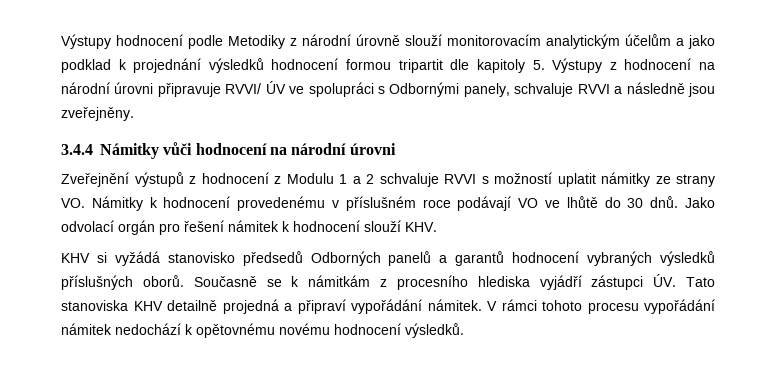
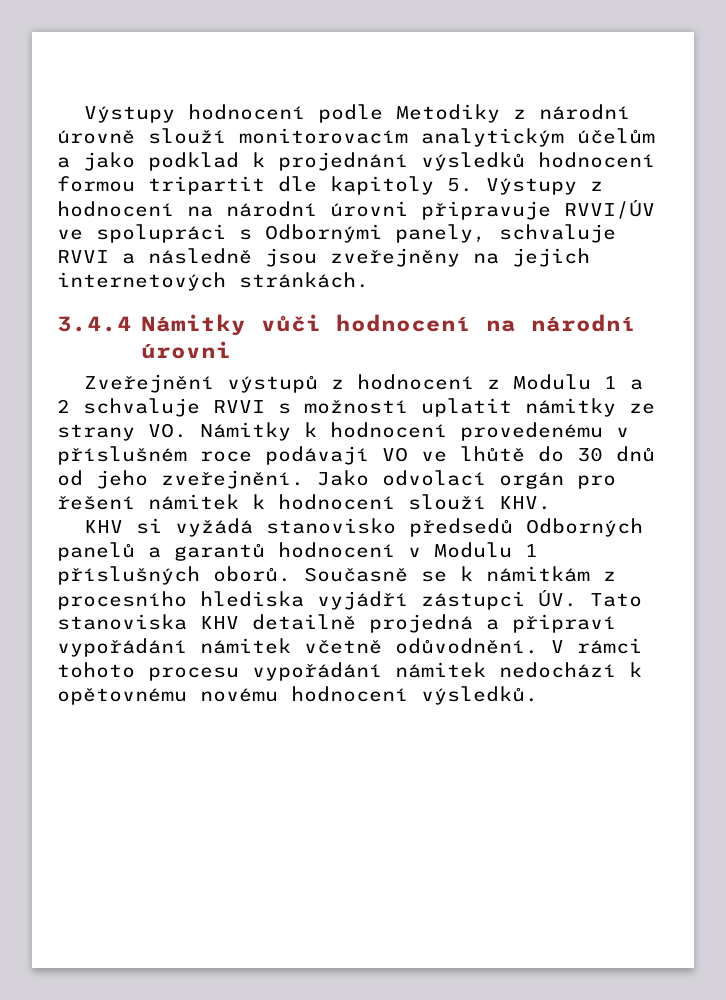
- Výstupy hodnocení podle Metodiky z národní úrovně slouží monitorovacím analytickým účelům a jako podklad k projednání výsledků hodnocení formou tripartit dle kapitoly 5. Výstupy z hodnocení na národní úrovni připravuje RVVI/ ÚV ve spolupráci s Odbornými panely, schvaluje RVVI a následně jsou zveřejněny.
+ Výstupy hodnocení podle Metodiky z národní úrovně slouží monitorovacím analytickým účelům a jako podklad k projednání výsledků hodnocení formou tripartit dle kapitoly 5. Výstupy z hodnocení na národní úrovni připravuje RVVI/ÚV ve spolupráci s Odbornými panely, schvaluje RVVI a následně jsou zveřejněny na jejich internetových stránkách.
- Zveřejnění výstupů z hodnocení z Modulu 1 a 2 schvaluje RVVI s možností uplatit námitky ze strany VO. Námitky k hodnocení provedenému v příslušném roce podávají VO ve lhůtě do 30 dnů.
+ Zveřejnění výstupů z hodnocení z Modulu 1 a 2 schvaluje RVVI s možností uplatit námitky ze strany VO. Námitky k hodnocení provedenému v příslušném roce podávají VO ve lhůtě do 30 dnů od jeho zveřejnění.
- KHV si vyžádá stanovisko předsedů Odborných panelů a garantů hodnocení vybraných výsledků příslušných oborů.
+ KHV si vyžádá stanovisko předsedů Odborných panelů a garantů hodnocení v Modulu 1 příslušných oborů.
- Současně se k námitkám z procesního hlediska vyjádří zástupci ÚV. Tato stanoviska KHV detailně projedná a připraví vypořádání námitek.
+ Současně se k námitkám z procesního hlediska vyjádří zástupci ÚV. Tato stanoviska KHV detailně projedná a připraví vypořádání námitek včetně odůvodnění.

